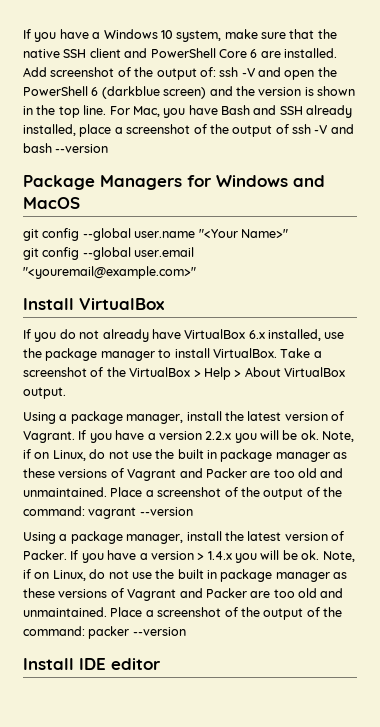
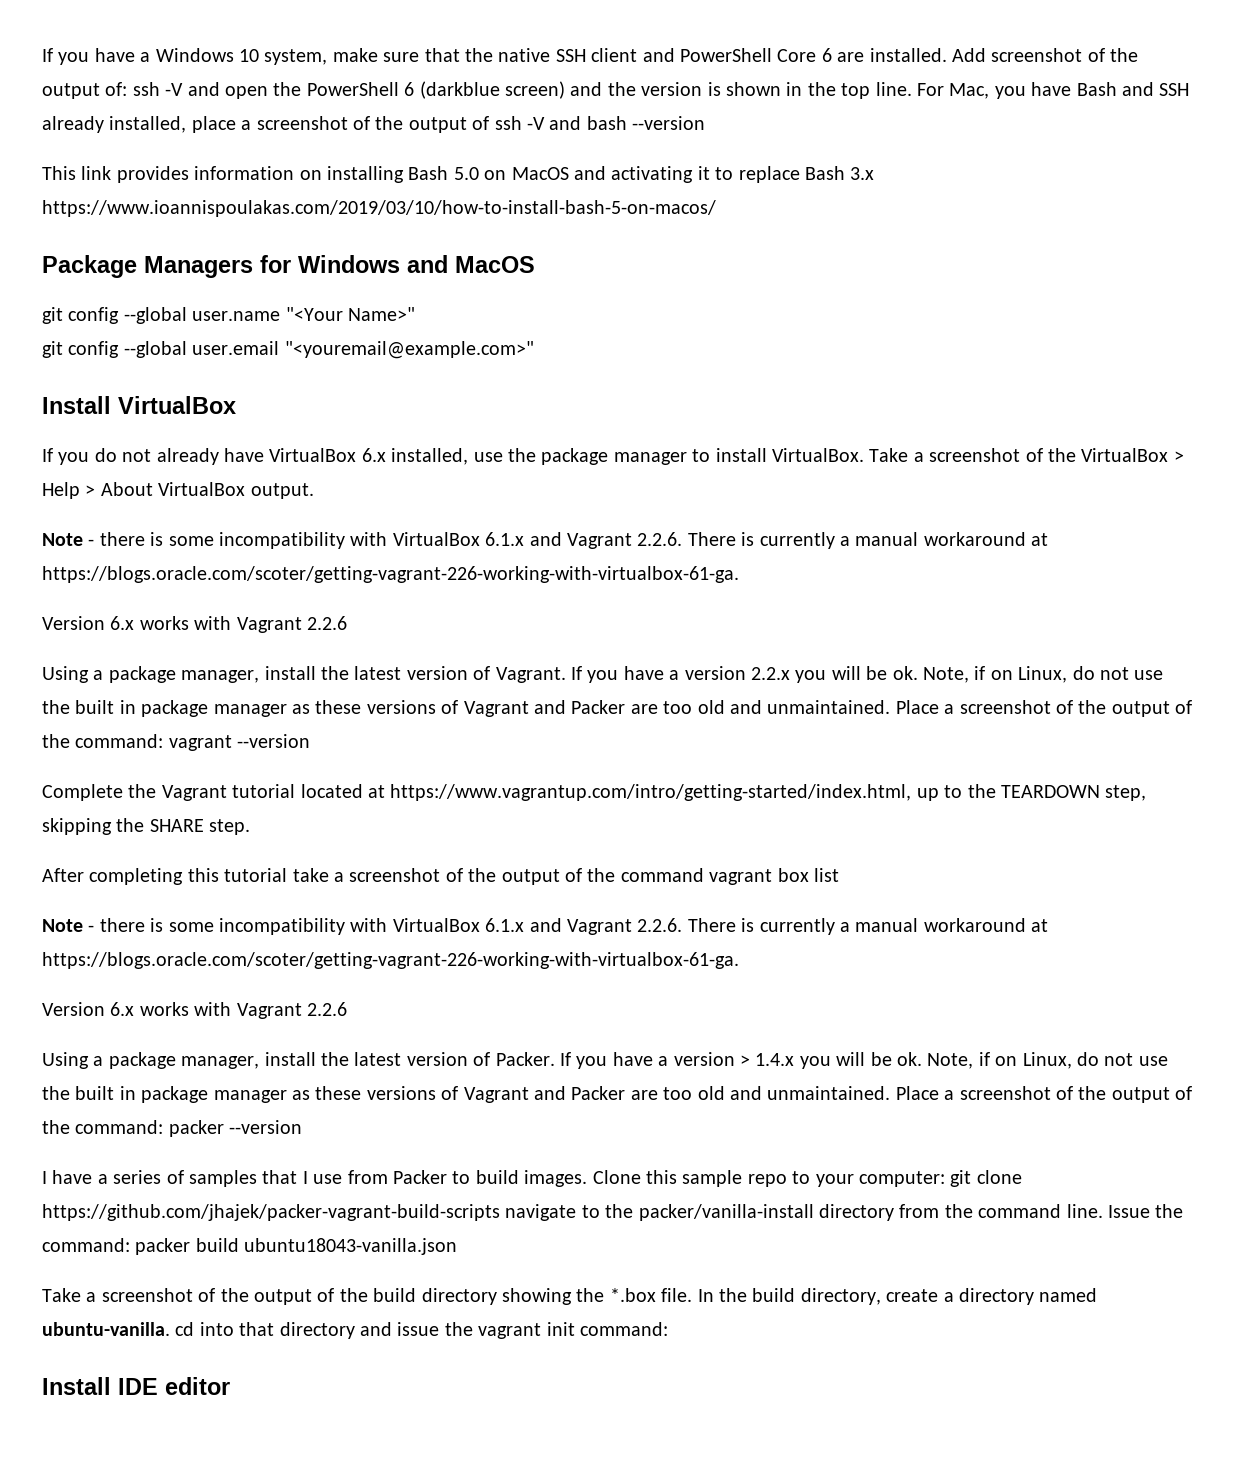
+ This link provides information on installing Bash 5.0 on MacOS and activating it to replace Bash 3.x https://www.ioannispoulakas.com/2019/03/10/how-to-install-bash-5-on-macos/
  Take a screenshot of the VirtualBox > Help > About VirtualBox output.
+ Note - there is some incompatibility with VirtualBox 6.1.x and Vagrant 2.2.6. There is currently a manual workaround at https://blogs.oracle.com/scoter/getting-vagrant-226-working-with-virtualbox-61-ga.
+ Version 6.x works with Vagrant 2.2.6
+ Complete the Vagrant tutorial located at https://www.vagrantup.com/intro/getting-started/index.html, up to the TEARDOWN step, skipping the SHARE step.
+ After completing this tutorial take a screenshot of the output of the command vagrant box list
+ Note - there is some incompatibility with VirtualBox 6.1.x and Vagrant 2.2.6. There is currently a manual workaround at https://blogs.oracle.com/scoter/getting-vagrant-226-working-with-virtualbox-61-ga.
+ Version 6.x works with Vagrant 2.2.6
+ I have a series of samples that I use from Packer to build images. Clone this sample repo to your computer: git clone https://github.com/jhajek/packer-vagrant-build-scripts navigate to the packer/vanilla-install directory from the command line. Issue the command: packer build ubuntu18043-vanilla.json
+ Take a screenshot of the output of the build directory showing the *.box file. In the build directory, create a directory named ubuntu-vanilla. cd into that directory and issue the vagrant init command:

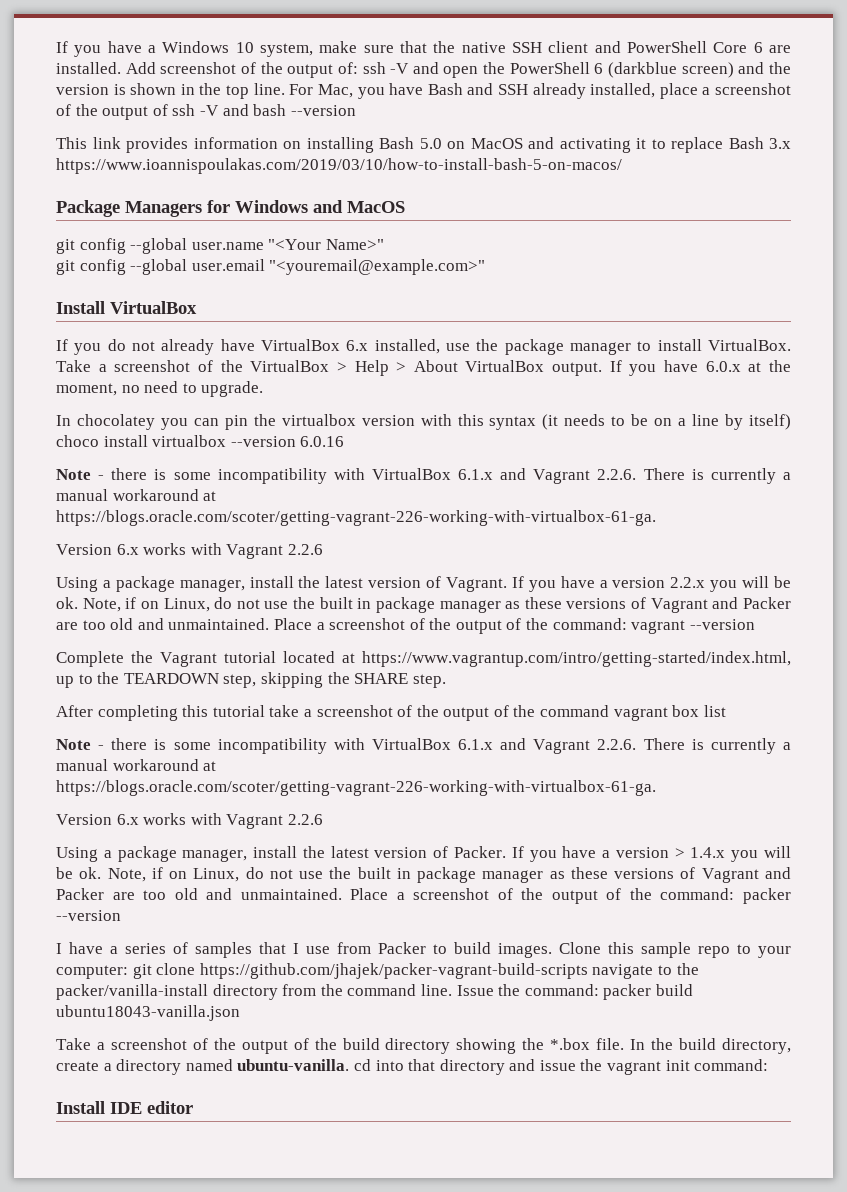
+ If you have 6.0.x at the moment, no need to upgrade.
+ In chocolatey you can pin the virtualbox version with this syntax (it needs to be on a line by itself) choco install virtualbox --version 6.0.16

